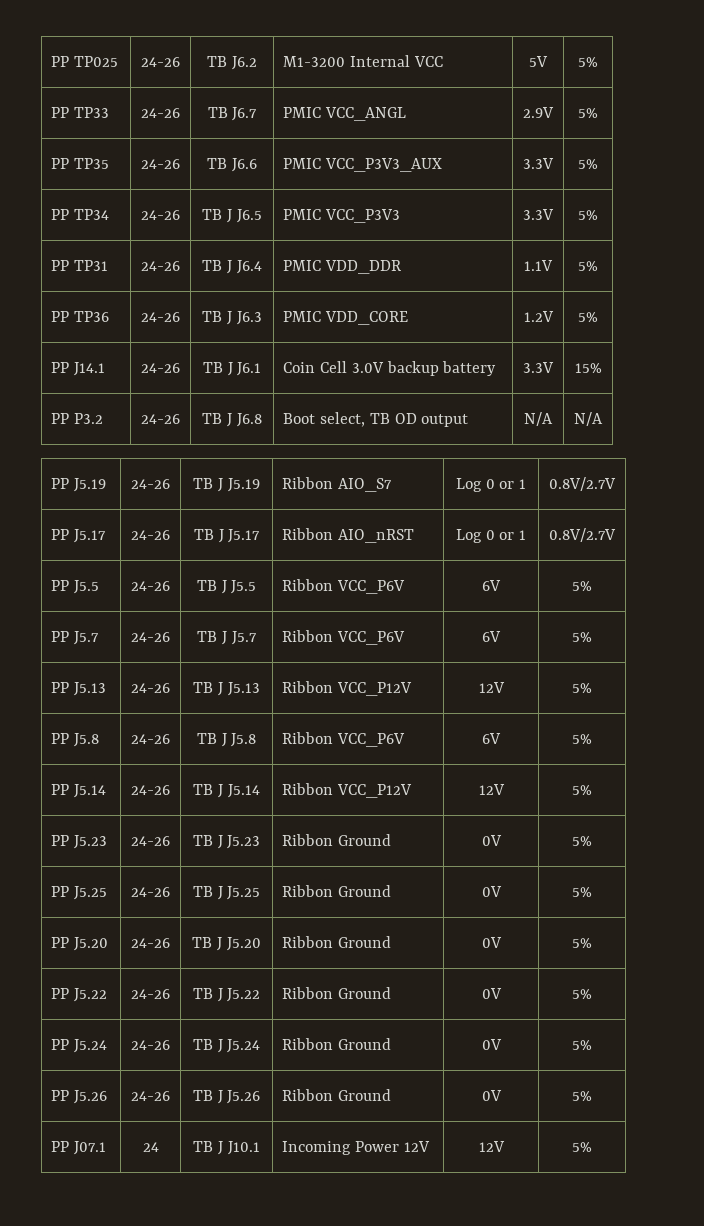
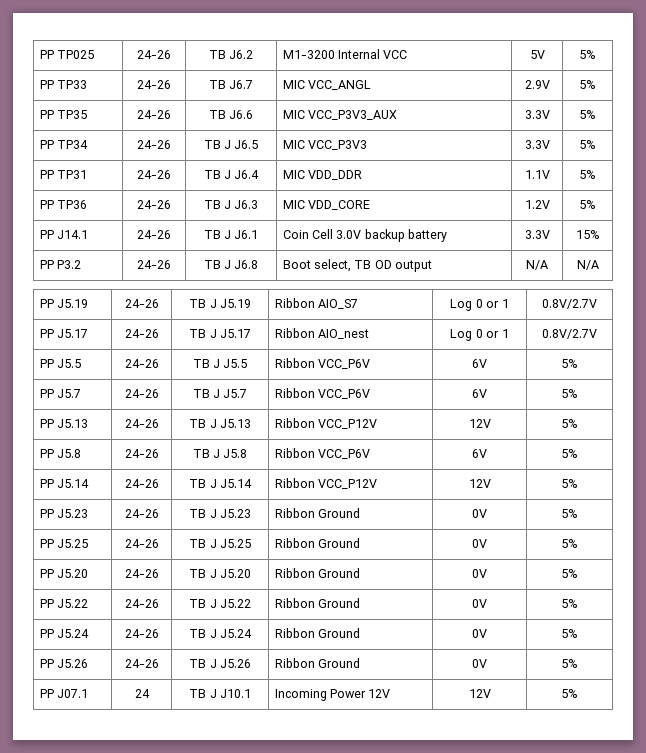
- PP TP33 | 24-26 | TB J6.7 | PMIC VCC_ANGL | 2.9V | 5%
+ PP TP33 | 24-26 | TB J6.7 | MIC VCC_ANGL | 2.9V | 5%
- PP TP35 | 24-26 | TB J6.6 | PMIC VCC_P3V3_AUX | 3.3V | 5%
+ PP TP35 | 24-26 | TB J6.6 | MIC VCC_P3V3_AUX | 3.3V | 5%
- PP TP34 | 24-26 | TB J J6.5 | PMIC VCC_P3V3 | 3.3V | 5%
+ PP TP34 | 24-26 | TB J J6.5 | MIC VCC_P3V3 | 3.3V | 5%
- PP TP31 | 24-26 | TB J J6.4 | PMIC VDD_DDR | 1.1V | 5%
+ PP TP31 | 24-26 | TB J J6.4 | MIC VDD_DDR | 1.1V | 5%
- PP TP36 | 24-26 | TB J J6.3 | PMIC VDD_CORE | 1.2V | 5%
+ PP TP36 | 24-26 | TB J J6.3 | MIC VDD_CORE | 1.2V | 5%
- PP J5.17 | 24-26 | TB J J5.17 | Ribbon AIO_nRST | Log 0 or 1 | 0.8V/2.7V
+ PP J5.17 | 24-26 | TB J J5.17 | Ribbon AIO_nest | Log 0 or 1 | 0.8V/2.7V

